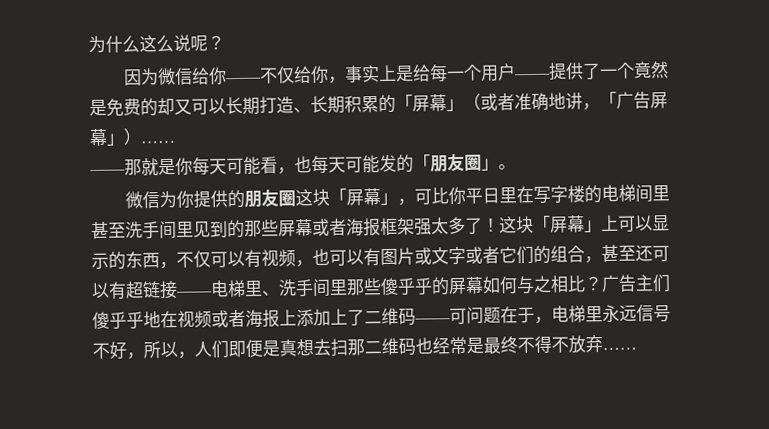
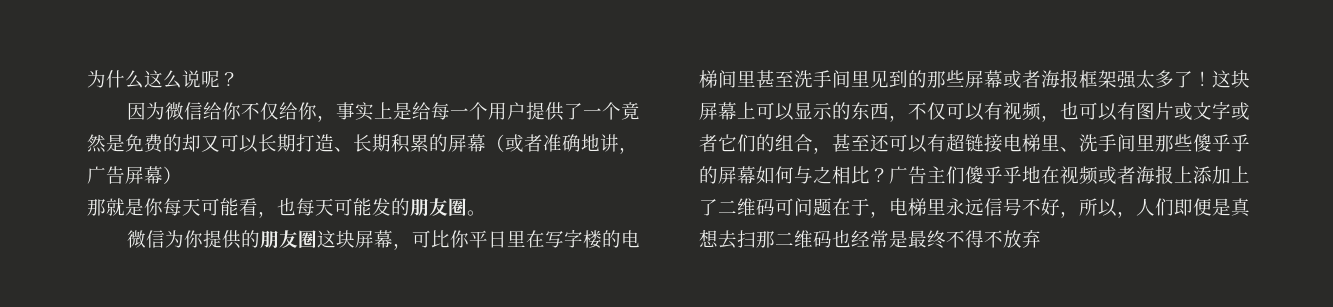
- 因为微信给你——不仅给你，事实上是给每一个用户——提供了一个竟然是免费的却又可以长期打造、长期积累的「屏幕」（或者准确地讲，「广告屏幕」）……
- ——那就是你每天可能看，也每天可能发的「朋友圈」。
+ 因为微信给你不仅给你，事实上是给每一个用户提供了一个竟然是免费的却又可以长期打造、长期积累的屏幕（或者准确地讲，广告屏幕）
+ 那就是你每天可能看，也每天可能发的朋友圈。
- 微信为你提供的朋友圈这块「屏幕」，可比你平日里在写字楼的电梯间里甚至洗手间里见到的那些屏幕或者海报框架强太多了！
+ 微信为你提供的朋友圈这块屏幕，可比你平日里在写字楼的电梯间里甚至洗手间里见到的那些屏幕或者海报框架强太多了！
- 这块「屏幕」上可以显示的东西，不仅可以有视频，也可以有图片或文字或者它们的组合，甚至还可以有超链接——电梯里、洗手间里那些傻乎乎的屏幕如何与之相比？
+ 这块屏幕上可以显示的东西，不仅可以有视频，也可以有图片或文字或者它们的组合，甚至还可以有超链接电梯里、洗手间里那些傻乎乎的屏幕如何与之相比？
- 广告主们傻乎乎地在视频或者海报上添加上了二维码——可问题在于，电梯里永远信号不好，所以，人们即便是真想去扫那二维码也经常是最终不得不放弃……
+ 广告主们傻乎乎地在视频或者海报上添加上了二维码可问题在于，电梯里永远信号不好，所以，人们即便是真想去扫那二维码也经常是最终不得不放弃

